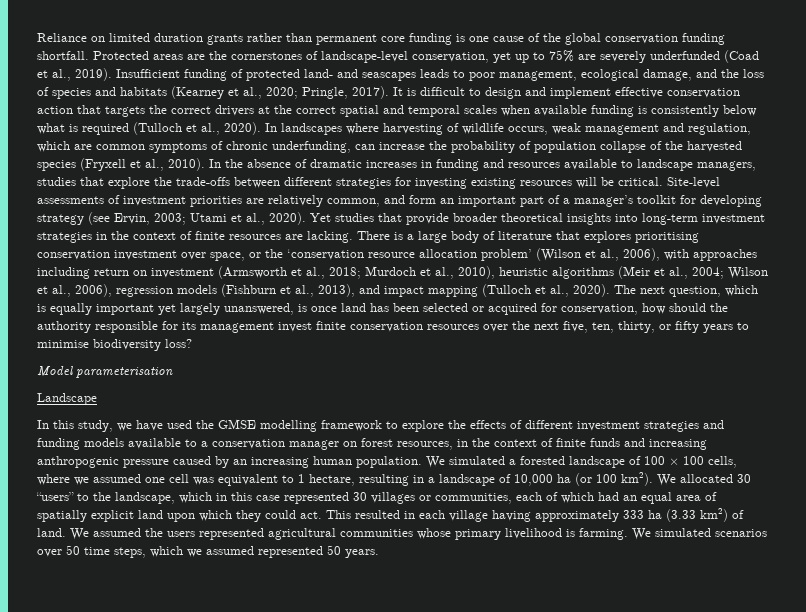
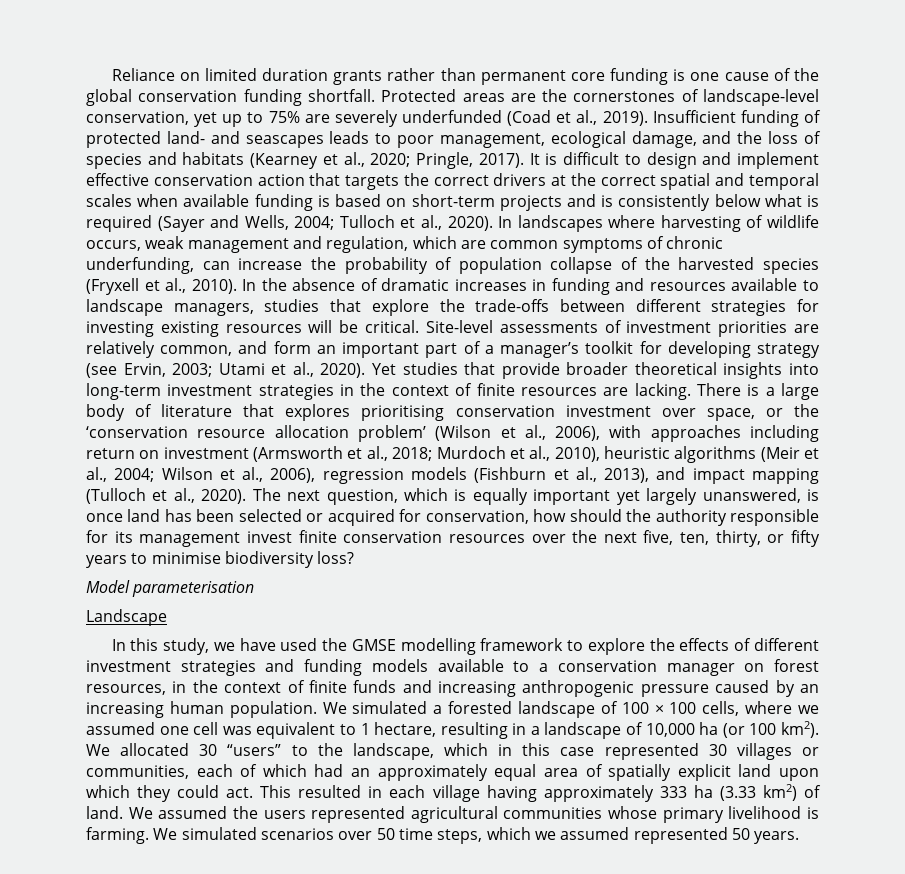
- It is difficult to design and implement effective conservation action that targets the correct drivers at the correct spatial and temporal scales when available funding is consistently below what is required (Tulloch et al., 2020).
+ It is difficult to design and implement effective conservation action that targets the correct drivers at the correct spatial and temporal scales when available funding is based on short-term projects and is consistently below what is required (Sayer and Wells, 2004; Tulloch et al., 2020).
- We allocated 30 “users” to the landscape, which in this case represented 30 villages or communities, each of which had an equal area of spatially explicit land upon which they could act.
+ We allocated 30 “users” to the landscape, which in this case represented 30 villages or communities, each of which had an approximately equal area of spatially explicit land upon which they could act.

